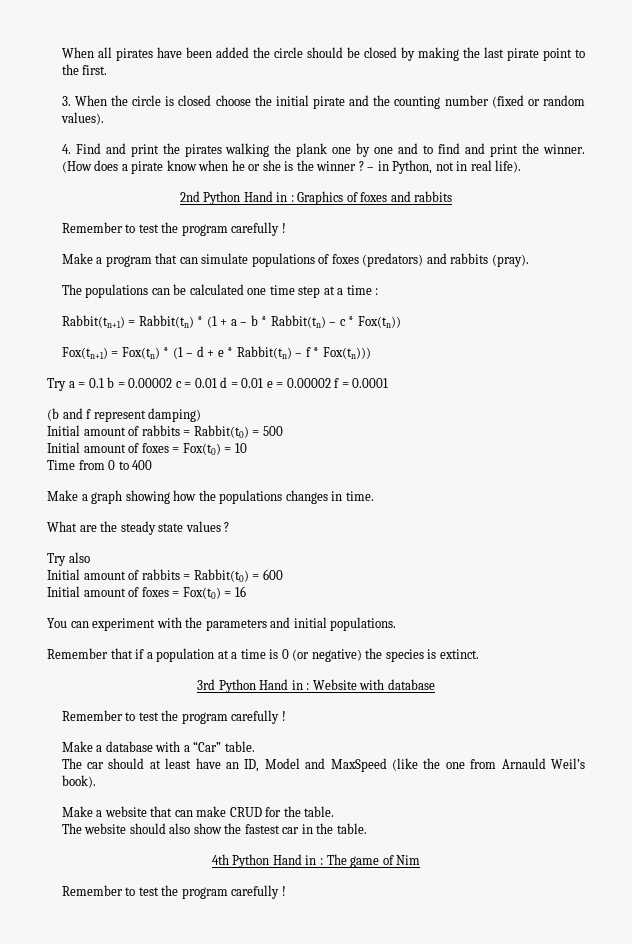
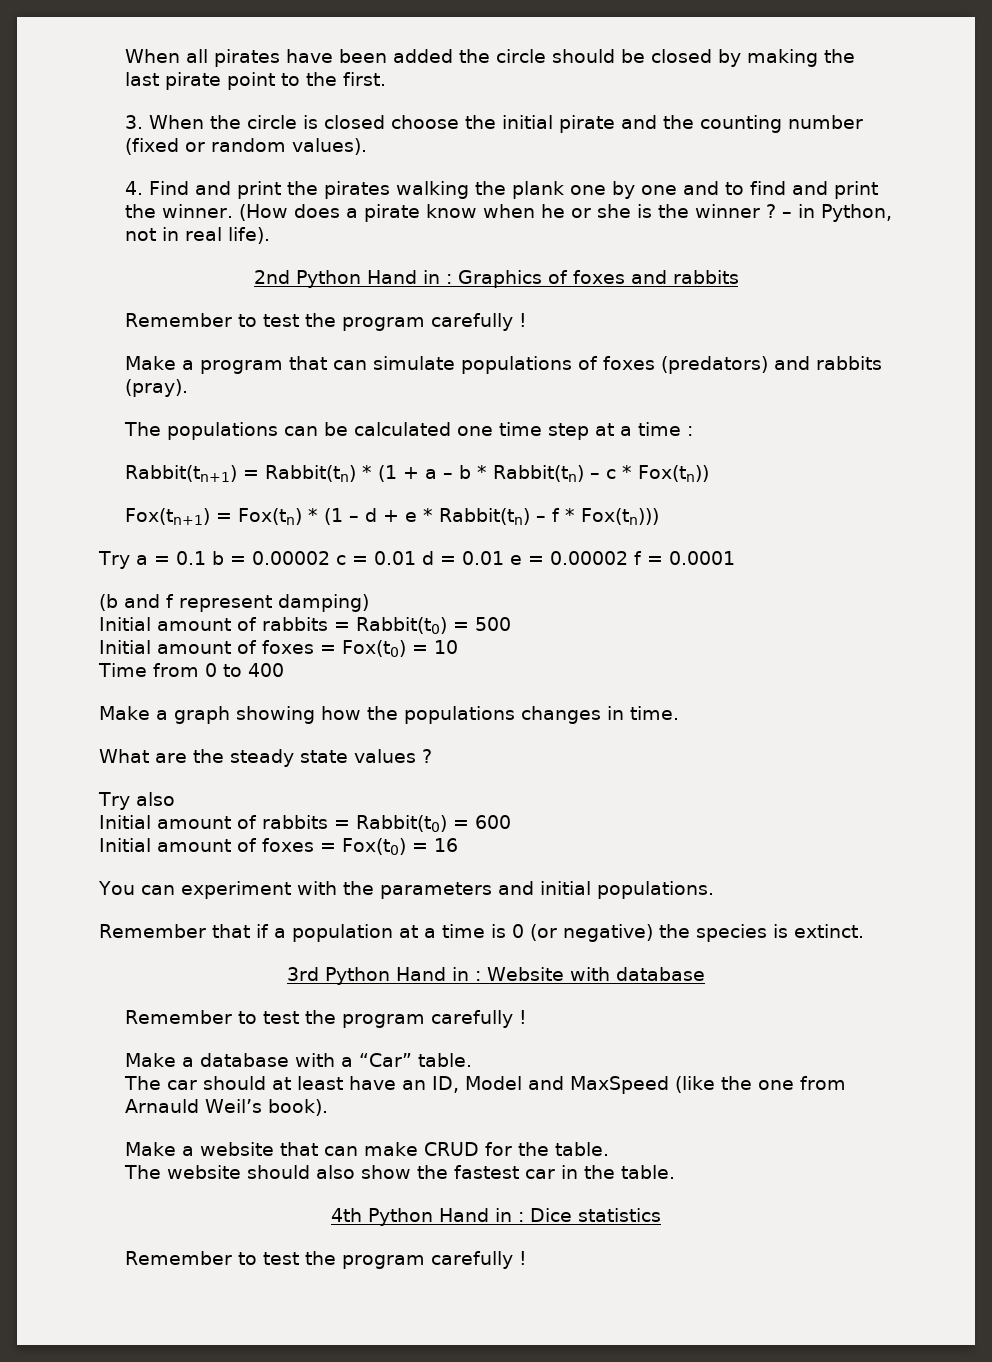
- 4th Python Hand in : The game of Nim
+ 4th Python Hand in : Dice statistics

